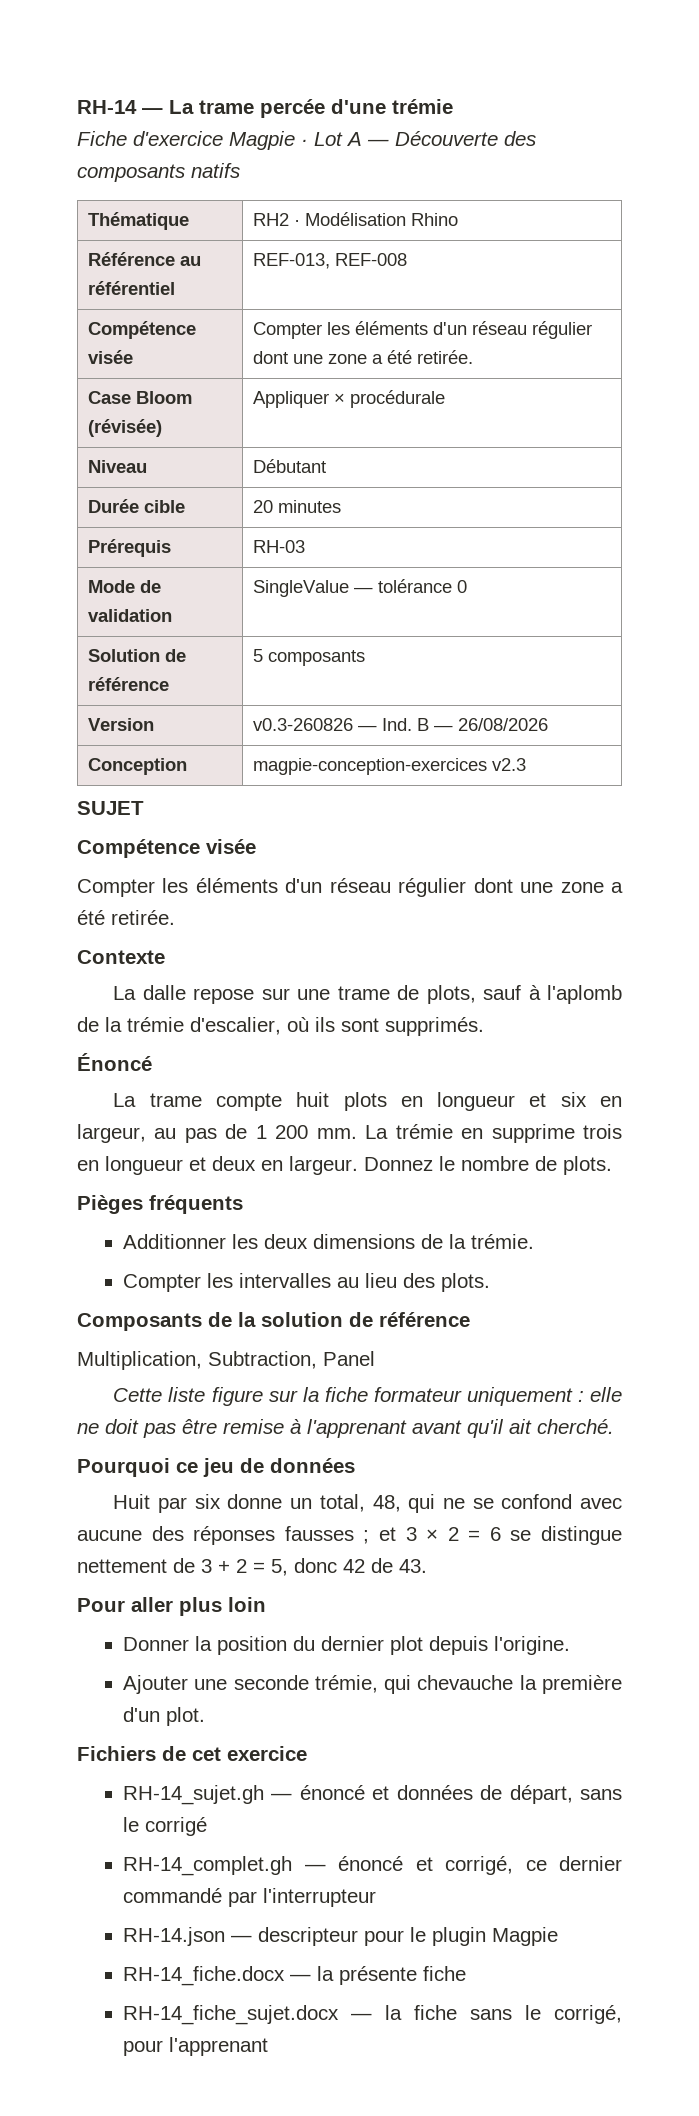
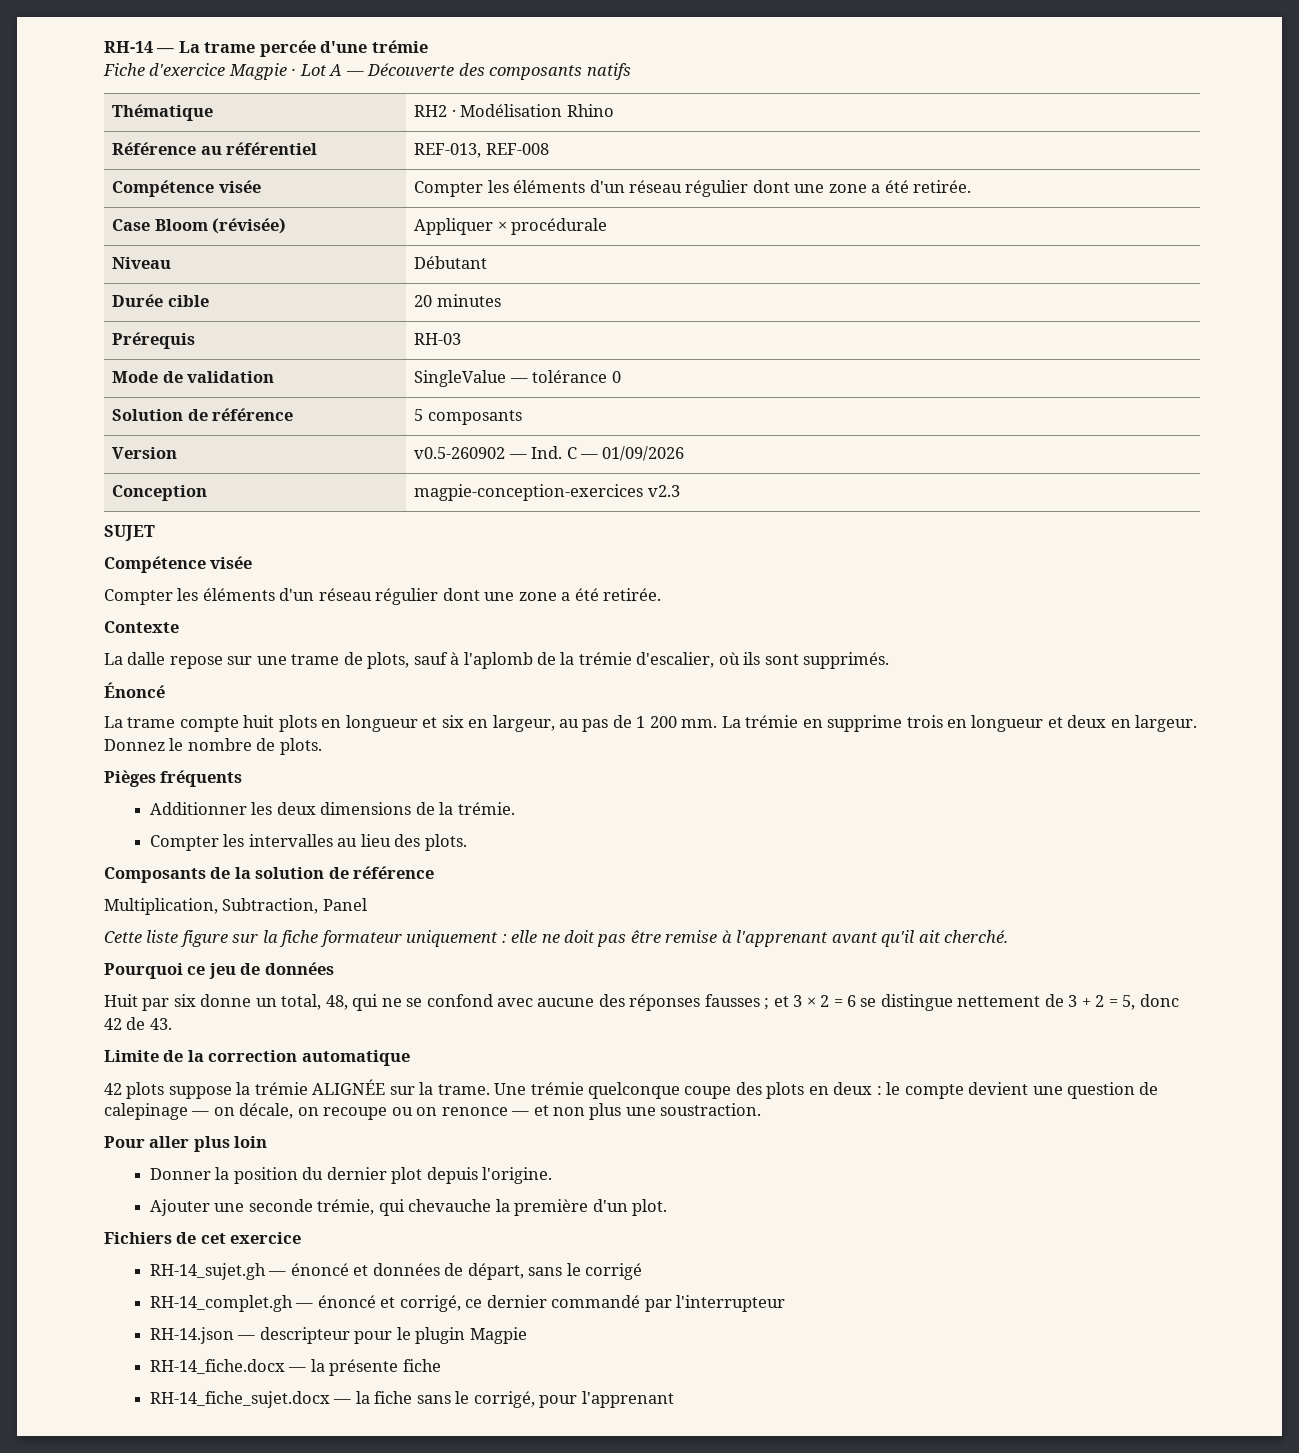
- Version | v0.3-260826 — Ind. B — 26/08/2026
+ Version | v0.5-260902 — Ind. C — 01/09/2026
+ Limite de la correction automatique
+ 42 plots suppose la trémie ALIGNÉE sur la trame. Une trémie quelconque coupe des plots en deux : le compte devient une question de calepinage — on décale, on recoupe ou on renonce — et non plus une soustraction.

